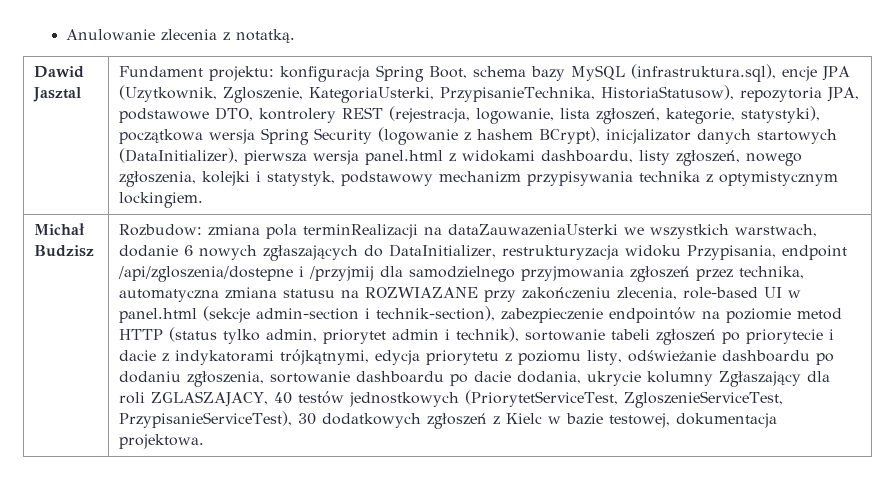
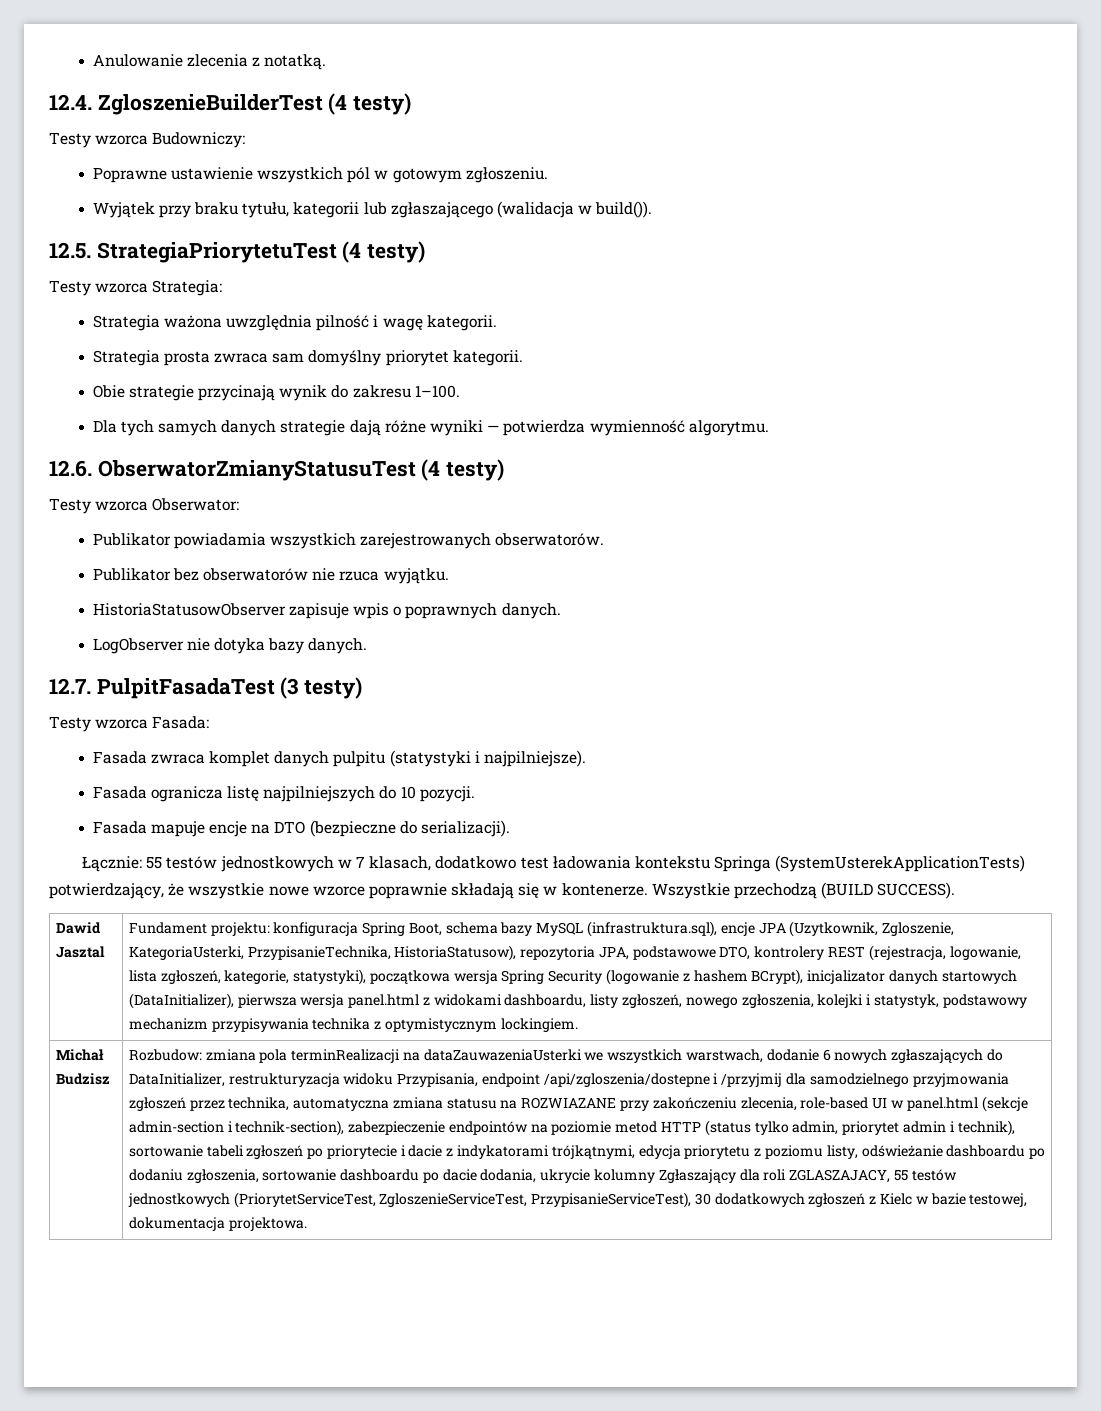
+ 12.4. ZgloszenieBuilderTest (4 testy)
+ Testy wzorca Budowniczy:
+ Poprawne ustawienie wszystkich pól w gotowym zgłoszeniu.
+ Wyjątek przy braku tytułu, kategorii lub zgłaszającego (walidacja w build()).
+ 12.5. StrategiaPriorytetuTest (4 testy)
+ Testy wzorca Strategia:
+ Strategia ważona uwzględnia pilność i wagę kategorii.
+ Strategia prosta zwraca sam domyślny priorytet kategorii.
+ Obie strategie przycinają wynik do zakresu 1–100.
+ Dla tych samych danych strategie dają różne wyniki — potwierdza wymienność algorytmu.
+ 12.6. ObserwatorZmianyStatusuTest (4 testy)
+ Testy wzorca Obserwator:
+ Publikator powiadamia wszystkich zarejestrowanych obserwatorów.
+ Publikator bez obserwatorów nie rzuca wyjątku.
+ HistoriaStatusowObserver zapisuje wpis o poprawnych danych.
+ LogObserver nie dotyka bazy danych.
+ 12.7. PulpitFasadaTest (3 testy)
+ Testy wzorca Fasada:
+ Fasada zwraca komplet danych pulpitu (statystyki i najpilniejsze).
+ Fasada ogranicza listę najpilniejszych do 10 pozycji.
+ Fasada mapuje encje na DTO (bezpieczne do serializacji).
+ Łącznie: 55 testów jednostkowych w 7 klasach, dodatkowo test ładowania kontekstu Springa (SystemUsterekApplicationTests) potwierdzający, że wszystkie nowe wzorce poprawnie składają się w kontenerze. Wszystkie przechodzą (BUILD SUCCESS).
- zmiana pola terminRealizacji na dataZauwazeniaUsterki we wszystkich warstwach, dodanie 6 nowych zgłaszających do DataInitializer, restrukturyzacja widoku Przypisania, endpoint /api/zgloszenia/dostepne i /przyjmij dla samodzielnego przyjmowania zgłoszeń przez technika, automatyczna zmiana statusu na ROZWIAZANE przy zakończeniu zlecenia, role-based UI w panel.html (sekcje admin-section i technik-section), zabezpieczenie endpointów na poziomie metod HTTP (status tylko admin, priorytet admin i technik), sortowanie tabeli zgłoszeń po priorytecie i dacie z indykatorami trójkątnymi, edycja priorytetu z poziomu listy, odświeżanie dashboardu po dodaniu zgłoszenia, sortowanie dashboardu po dacie dodania, ukrycie kolumny Zgłaszający dla roli ZGLASZAJACY, 40 testów jednostkowych (PriorytetServiceTest, ZgloszenieServiceTest, PrzypisanieServiceTest), 30 dodatkowych zgłoszeń z Kielc w bazie testowej, dokumentacja projektowa.
+ zmiana pola terminRealizacji na dataZauwazeniaUsterki we wszystkich warstwach, dodanie 6 nowych zgłaszających do DataInitializer, restrukturyzacja widoku Przypisania, endpoint /api/zgloszenia/dostepne i /przyjmij dla samodzielnego przyjmowania zgłoszeń przez technika, automatyczna zmiana statusu na ROZWIAZANE przy zakończeniu zlecenia, role-based UI w panel.html (sekcje admin-section i technik-section), zabezpieczenie endpointów na poziomie metod HTTP (status tylko admin, priorytet admin i technik), sortowanie tabeli zgłoszeń po priorytecie i dacie z indykatorami trójkątnymi, edycja priorytetu z poziomu listy, odświeżanie dashboardu po dodaniu zgłoszenia, sortowanie dashboardu po dacie dodania, ukrycie kolumny Zgłaszający dla roli ZGLASZAJACY, 55 testów jednostkowych (PriorytetServiceTest, ZgloszenieServiceTest, PrzypisanieServiceTest), 30 dodatkowych zgłoszeń z Kielc w bazie testowej, dokumentacja projektowa.

